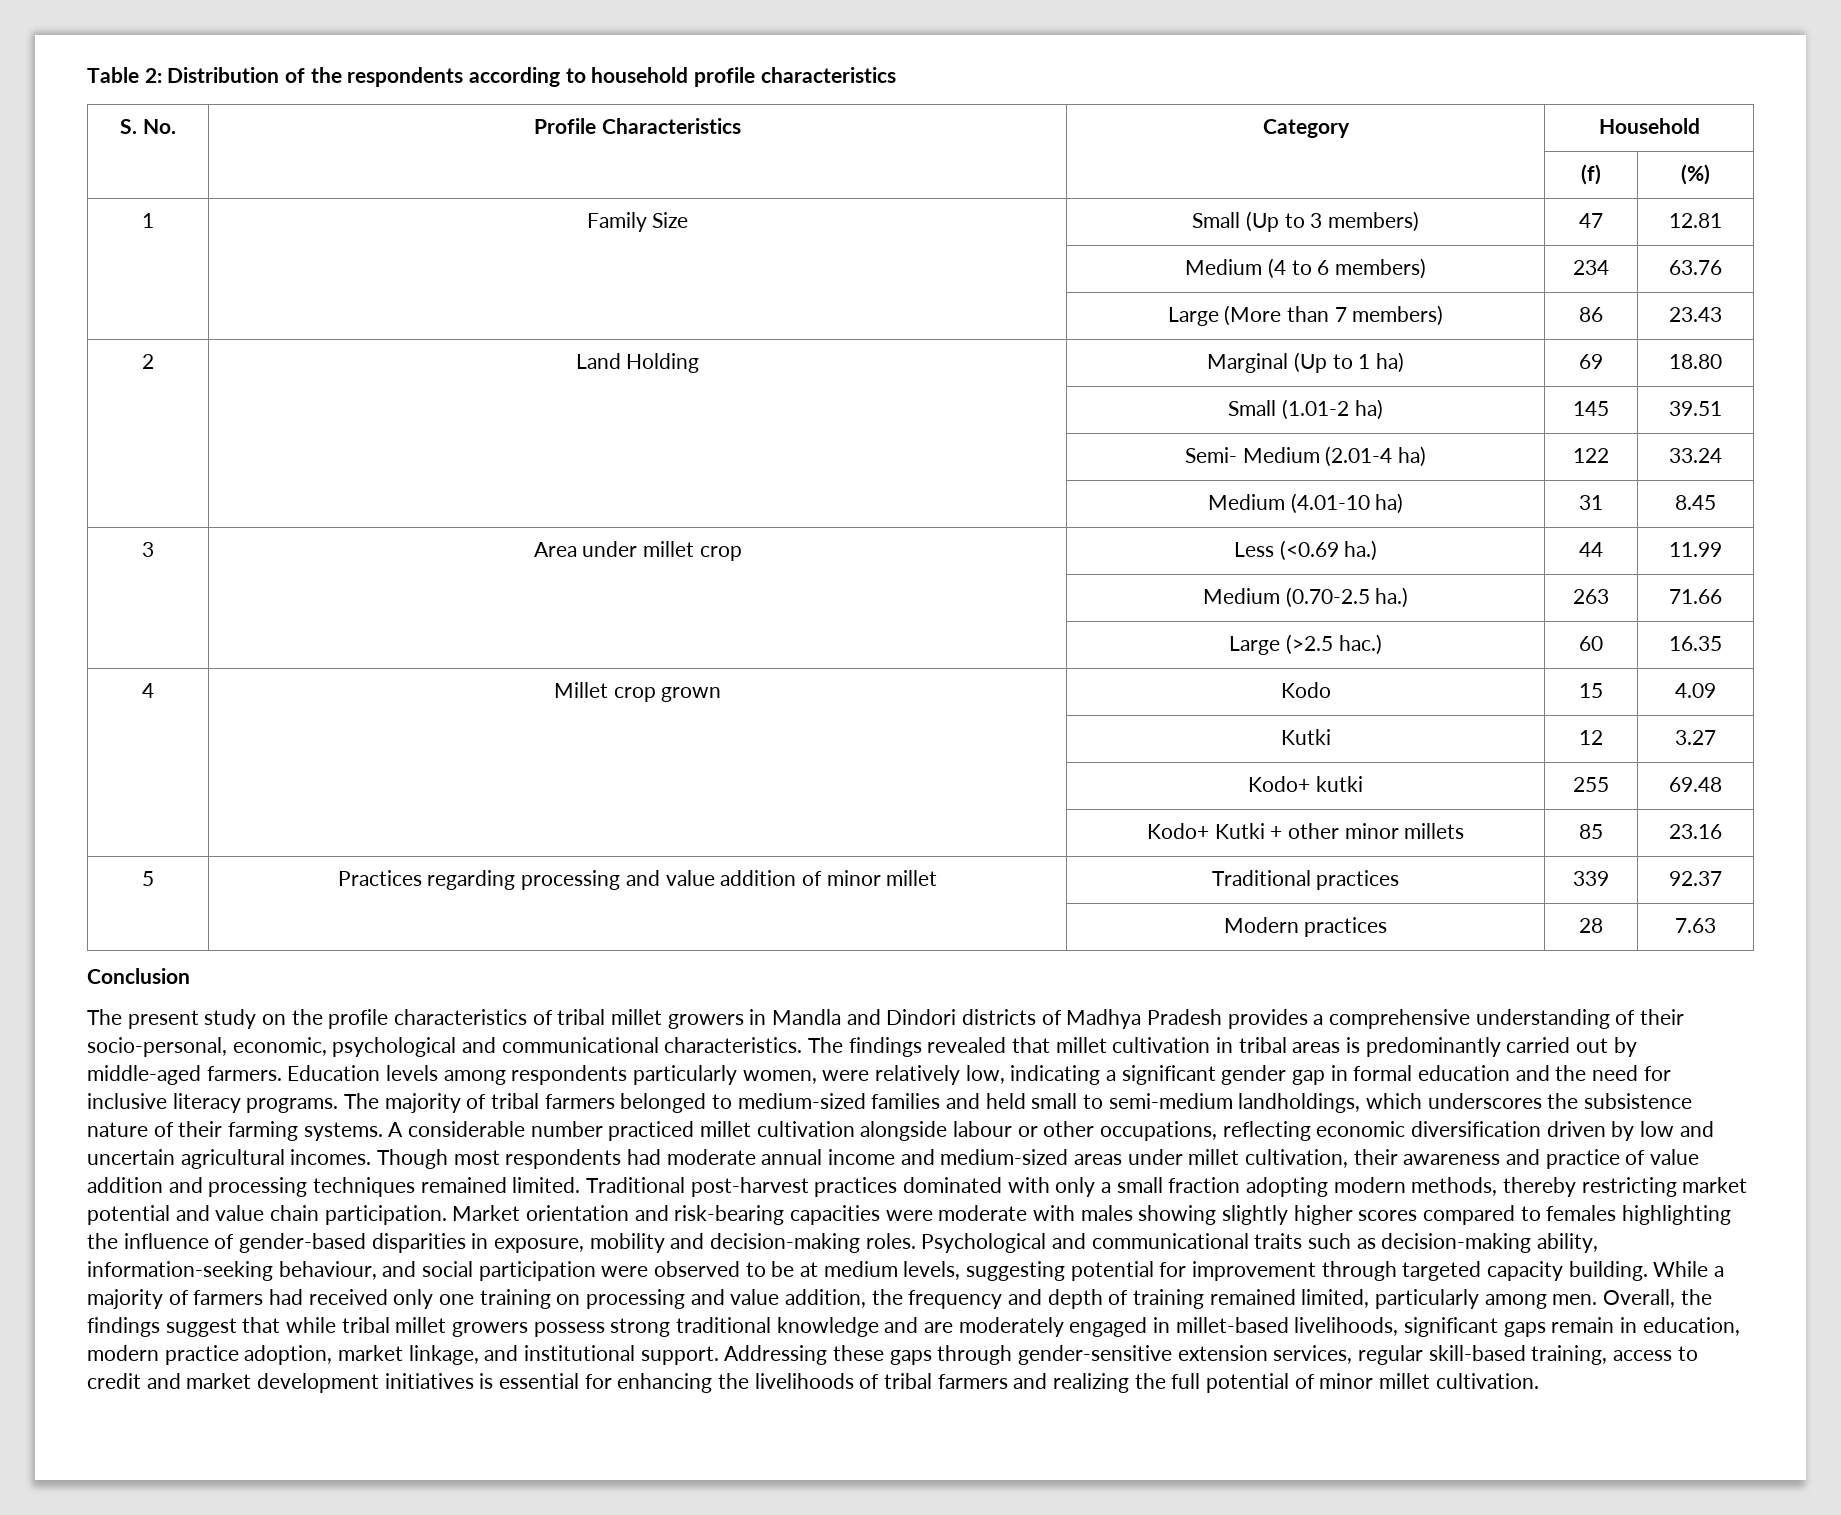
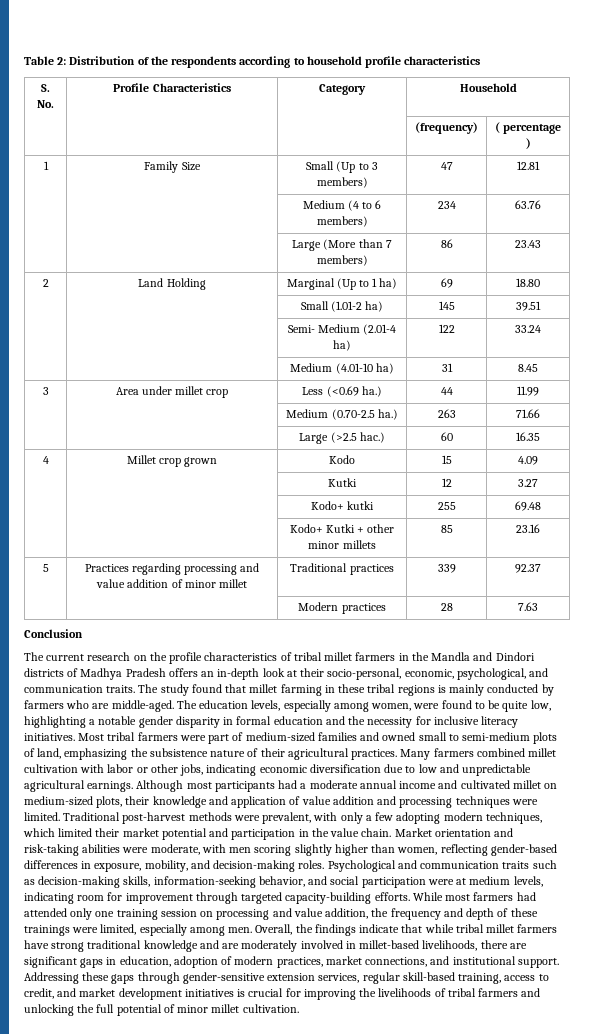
- | | | (f) | (%)
+ | | | (frequency) | ( percentage )
- The present study on the profile characteristics of tribal millet growers in Mandla and Dindori districts of Madhya Pradesh provides a comprehensive understanding of their socio-personal, economic, psychological and communicational characteristics. The findings revealed that millet cultivation in tribal areas is predominantly carried out by middle-aged farmers. Education levels among respondents particularly women, were relatively low, indicating a significant gender gap in formal education and the need for inclusive literacy programs. The majority of tribal farmers belonged to medium-sized families and held small to semi-medium landholdings, which underscores the subsistence nature of their farming systems. A considerable number practiced millet cultivation alongside labour or other occupations, reflecting economic diversification driven by low and uncertain agricultural incomes. Though most respondents had moderate annual income and medium-sized areas under millet cultivation, their awareness and practice of value addition and processing techniques remained limited.
+ The current research on the profile characteristics of tribal millet farmers in the Mandla and Dindori districts of Madhya Pradesh offers an in-depth look at their socio-personal, economic, psychological, and communication traits. The study found that millet farming in these tribal regions is mainly conducted by farmers who are middle-aged. The education levels, especially among women, were found to be quite low, highlighting a notable gender disparity in formal education and the necessity for inclusive literacy initiatives. Most tribal farmers were part of medium-sized families and owned small to semi-medium plots of land, emphasizing the subsistence nature of their agricultural practices. Many farmers combined millet cultivation with labor or other jobs, indicating economic diversification due to low and unpredictable agricultural earnings. Although most participants had a moderate annual income and cultivated millet on medium-sized plots, their knowledge and application of value addition and processing techniques were limited.
- Traditional post-harvest practices dominated with only a small fraction adopting modern methods, thereby restricting market potential and value chain participation. Market orientation and risk-bearing capacities were moderate with males showing slightly higher scores compared to females highlighting the influence of gender-based disparities in exposure, mobility and decision-making roles.
+ Traditional post-harvest methods were prevalent, with only a few adopting modern techniques, which limited their market potential and participation in the value chain. Market orientation and risk-taking abilities were moderate, with men scoring slightly higher than women, reflecting gender-based differences in exposure, mobility, and decision-making roles.
- Psychological and communicational traits such as decision-making ability, information-seeking behaviour, and social participation were observed to be at medium levels, suggesting potential for improvement through targeted capacity building. While a majority of farmers had received only one training on processing and value addition, the frequency and depth of training remained limited, particularly among men.
+ Psychological and communication traits such as decision-making skills, information-seeking behavior, and social participation were at medium levels, indicating room for improvement through targeted capacity-building efforts. While most farmers had attended only one training session on processing and value addition, the frequency and depth of these trainings were limited, especially among men.
- Overall, the findings suggest that while tribal millet growers possess strong traditional knowledge and are moderately engaged in millet-based livelihoods, significant gaps remain in education, modern practice adoption, market linkage, and institutional support.
+ Overall, the findings indicate that while tribal millet farmers have strong traditional knowledge and are moderately involved in millet-based livelihoods, there are significant gaps in education, adoption of modern practices, market connections, and institutional support.
- Addressing these gaps through gender-sensitive extension services, regular skill-based training, access to credit and market development initiatives is essential for enhancing the livelihoods of tribal farmers and realizing the full potential of minor millet cultivation.
+ Addressing these gaps through gender-sensitive extension services, regular skill-based training, access to credit, and market development initiatives is crucial for improving the livelihoods of tribal farmers and unlocking the full potential of minor millet cultivation.

